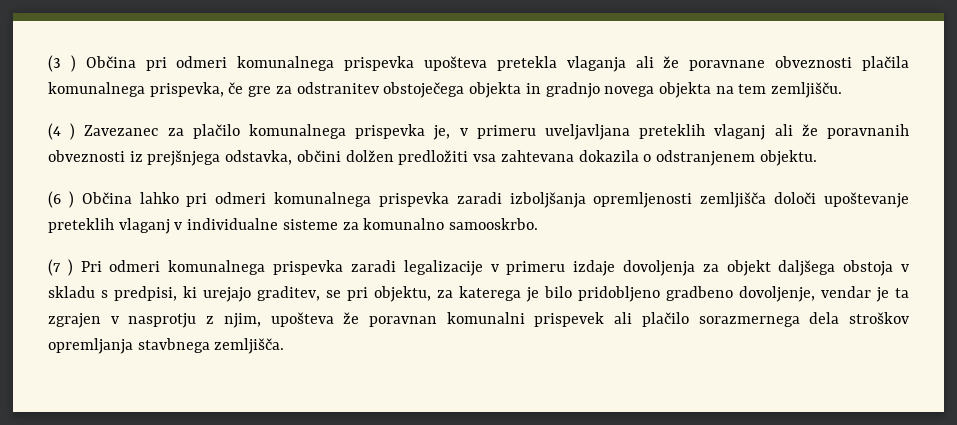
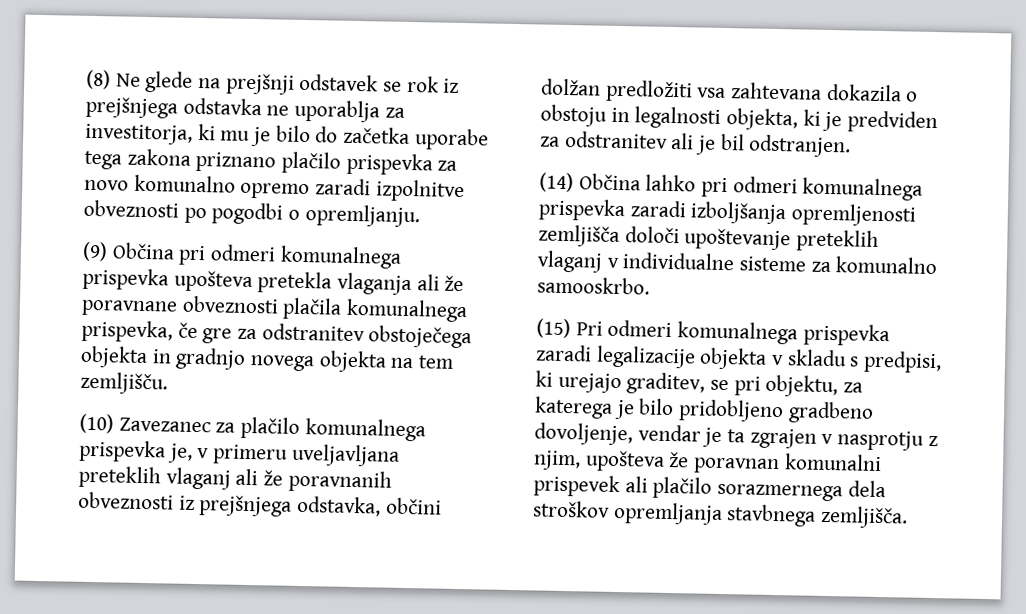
- (3 ) Občina pri odmeri komunalnega prispevka upošteva pretekla vlaganja ali že poravnane obveznosti plačila komunalnega prispevka, če gre za odstranitev obstoječega objekta in gradnjo novega objekta na tem zemljišču.
+ (8) Ne glede na prejšnji odstavek se rok iz prejšnjega odstavka ne uporablja za investitorja, ki mu je bilo do začetka uporabe tega zakona priznano plačilo prispevka za novo komunalno opremo zaradi izpolnitve obveznosti po pogodbi o opremljanju.
+ (9) Občina pri odmeri komunalnega prispevka upošteva pretekla vlaganja ali že poravnane obveznosti plačila komunalnega prispevka, če gre za odstranitev obstoječega objekta in gradnjo novega objekta na tem zemljišču.
- (4 ) Zavezanec za plačilo komunalnega prispevka je, v primeru uveljavljana preteklih vlaganj ali že poravnanih obveznosti iz prejšnjega odstavka, občini dolžen predložiti vsa zahtevana dokazila o odstranjenem objektu.
- (6 ) Občina lahko pri odmeri komunalnega prispevka zaradi izboljšanja opremljenosti zemljišča določi upoštevanje preteklih vlaganj v individualne sisteme za komunalno samooskrbo.
+ (10) Zavezanec za plačilo komunalnega prispevka je, v primeru uveljavljana preteklih vlaganj ali že poravnanih obveznosti iz prejšnjega odstavka, občini dolžan predložiti vsa zahtevana dokazila o obstoju in legalnosti objekta, ki je predviden za odstranitev ali je bil odstranjen.
+ (14) Občina lahko pri odmeri komunalnega prispevka zaradi izboljšanja opremljenosti zemljišča določi upoštevanje preteklih vlaganj v individualne sisteme za komunalno samooskrbo.
- (7 ) Pri odmeri komunalnega prispevka zaradi legalizacije v primeru izdaje dovoljenja za objekt daljšega obstoja v skladu s predpisi, ki urejajo graditev, se pri objektu, za katerega je bilo pridobljeno gradbeno dovoljenje, vendar je ta zgrajen v nasprotju z njim, upošteva že poravnan komunalni prispevek ali plačilo sorazmernega dela stroškov opremljanja stavbnega zemljišča.
+ (15) Pri odmeri komunalnega prispevka zaradi legalizacije objekta v skladu s predpisi, ki urejajo graditev, se pri objektu, za katerega je bilo pridobljeno gradbeno dovoljenje, vendar je ta zgrajen v nasprotju z njim, upošteva že poravnan komunalni prispevek ali plačilo sorazmernega dela stroškov opremljanja stavbnega zemljišča.

